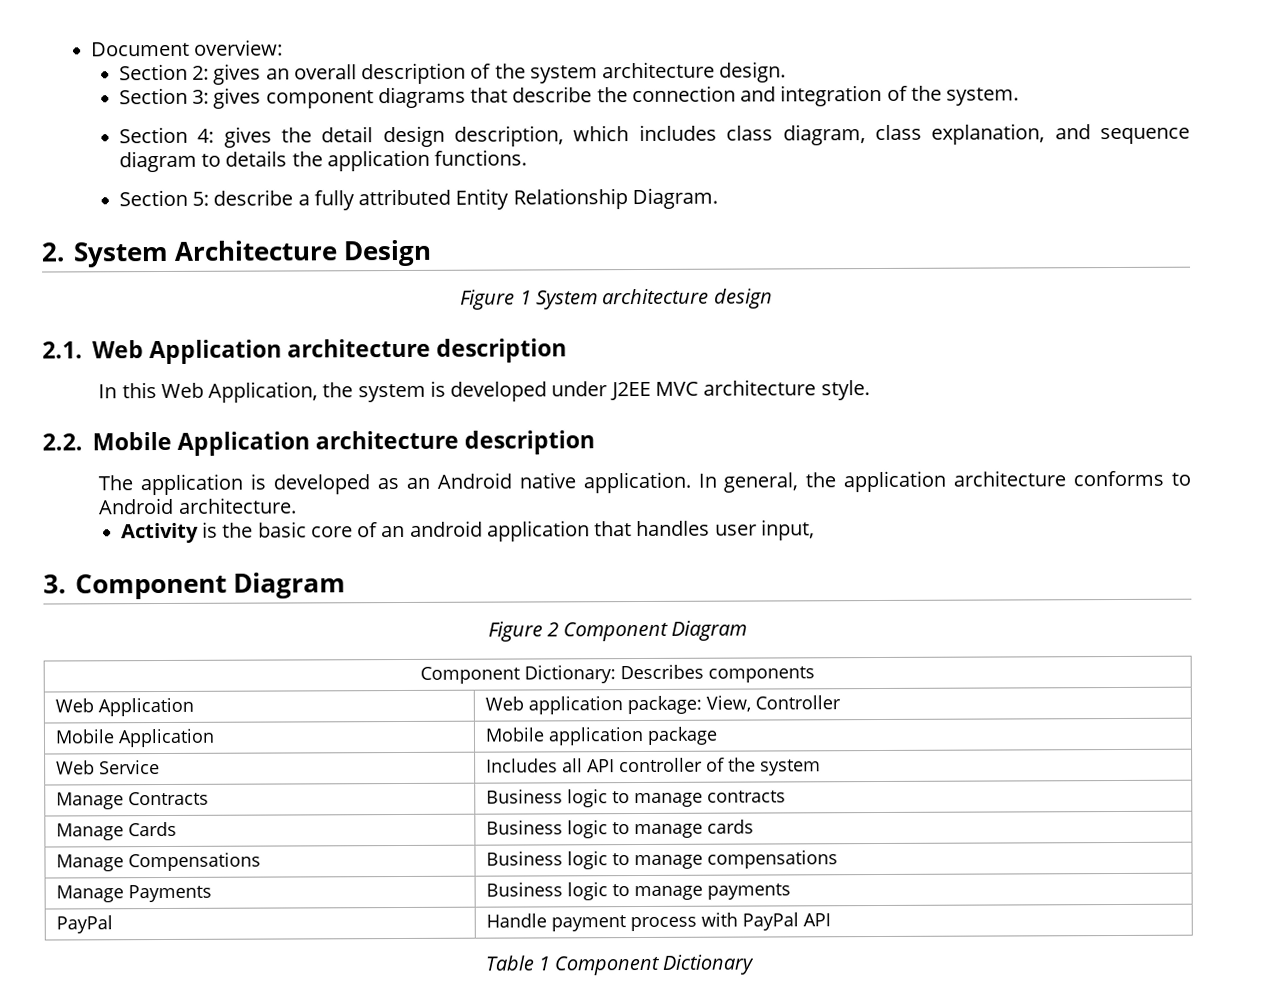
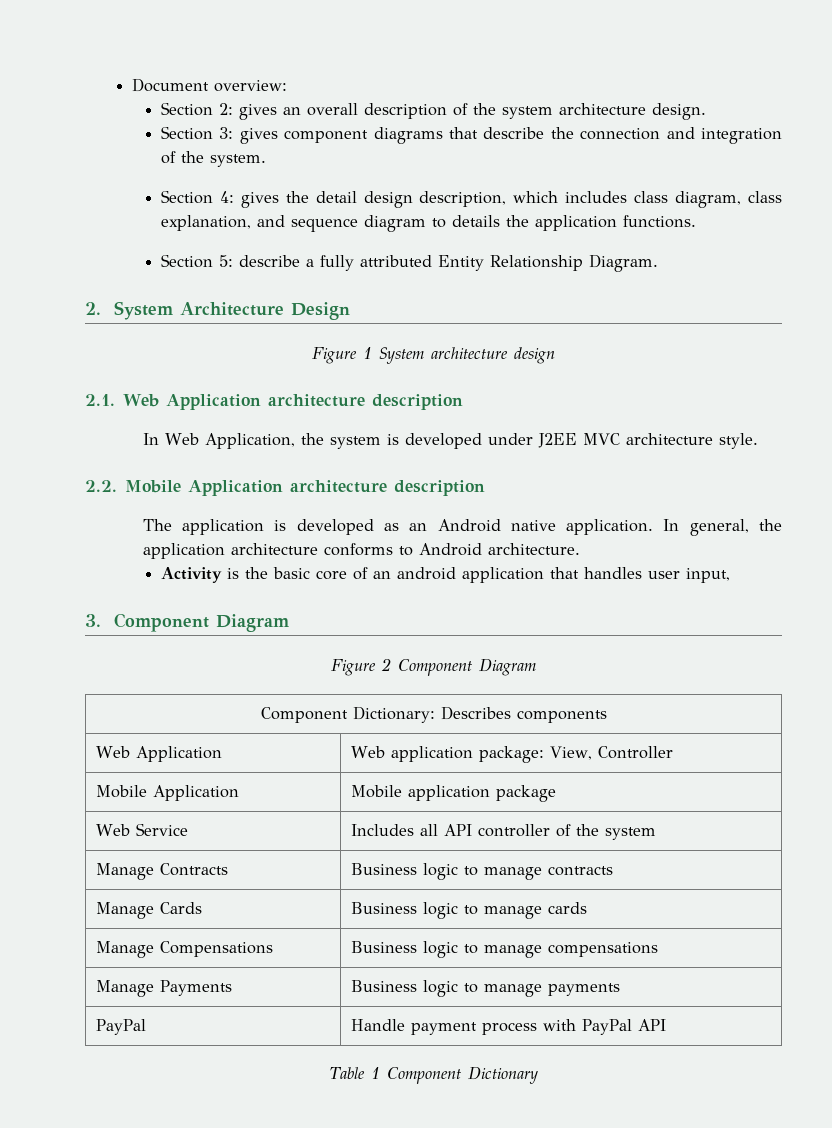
- In this Web Application, the system is developed under J2EE MVC architecture style.
+ In Web Application, the system is developed under J2EE MVC architecture style.

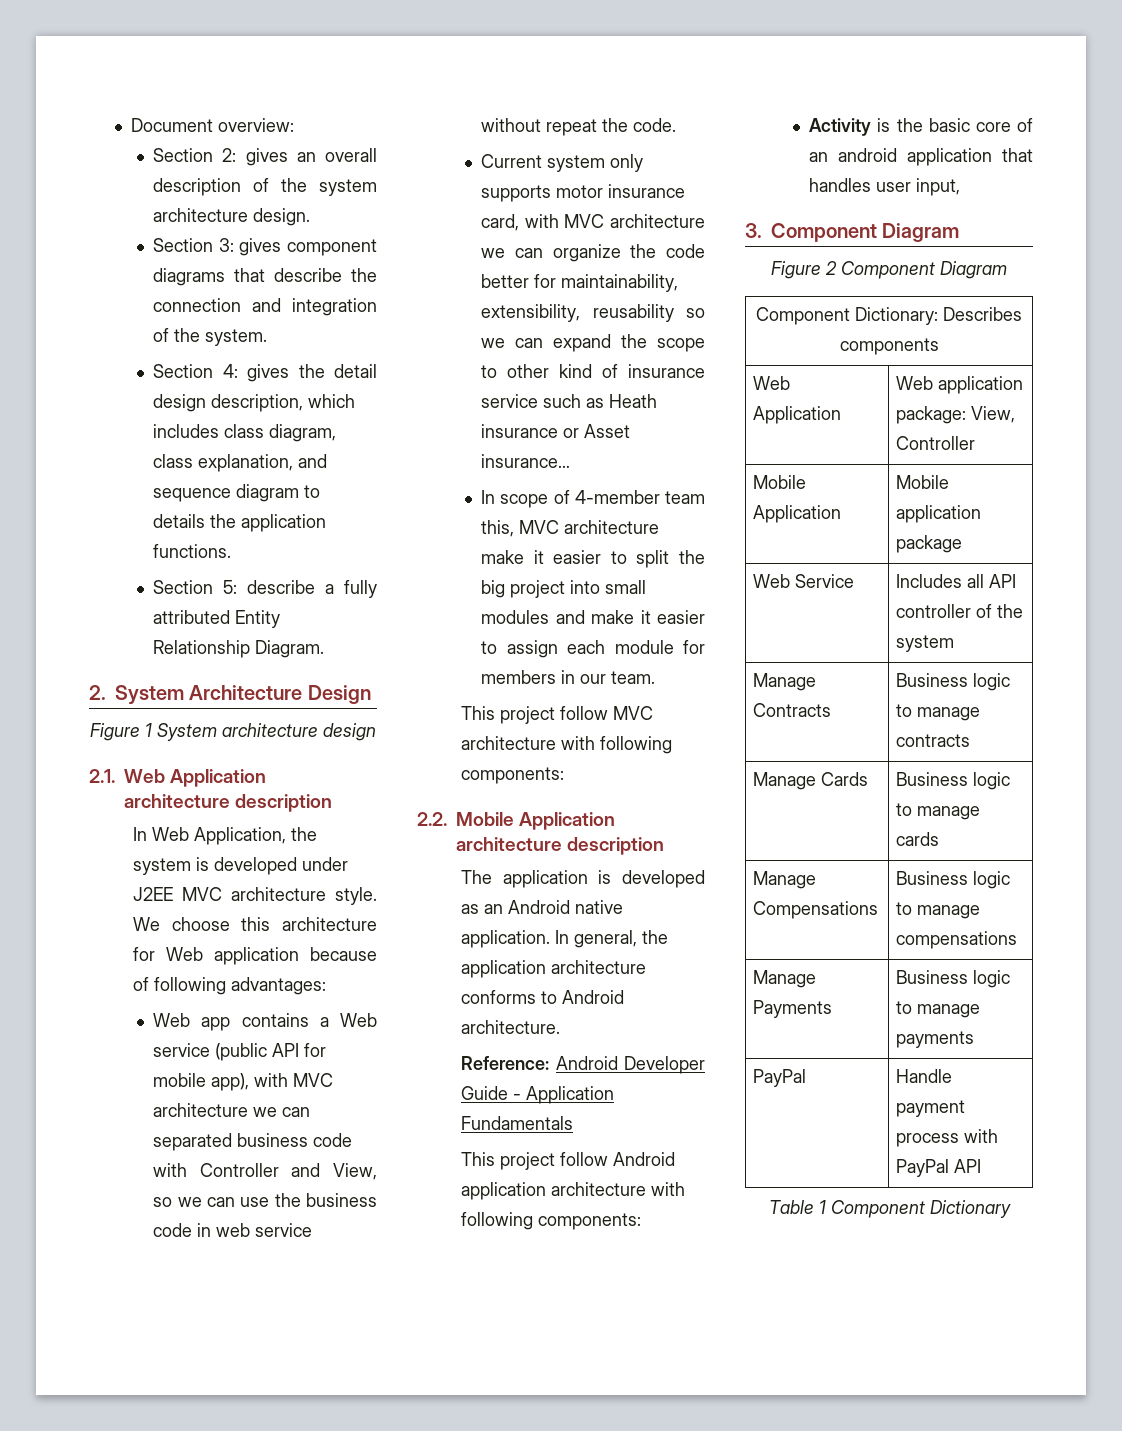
+ We choose this architecture for Web application because of following advantages:
+ Web app contains a Web service (public API for mobile app), with MVC architecture we can separated business code with Controller and View, so we can use the business code in web service without repeat the code.
+ Current system only supports motor insurance card, with MVC architecture we can organize the code better for maintainability, extensibility, reusability so we can expand the scope to other kind of insurance service such as Heath insurance or Asset insurance…
+ In scope of 4-member team this, MVC architecture make it easier to split the big project into small modules and make it easier to assign each module for members in our team.
+ This project follow MVC architecture with following components:
+ Reference: Android Developer Guide - Application Fundamentals
+ This project follow Android application architecture with following components:

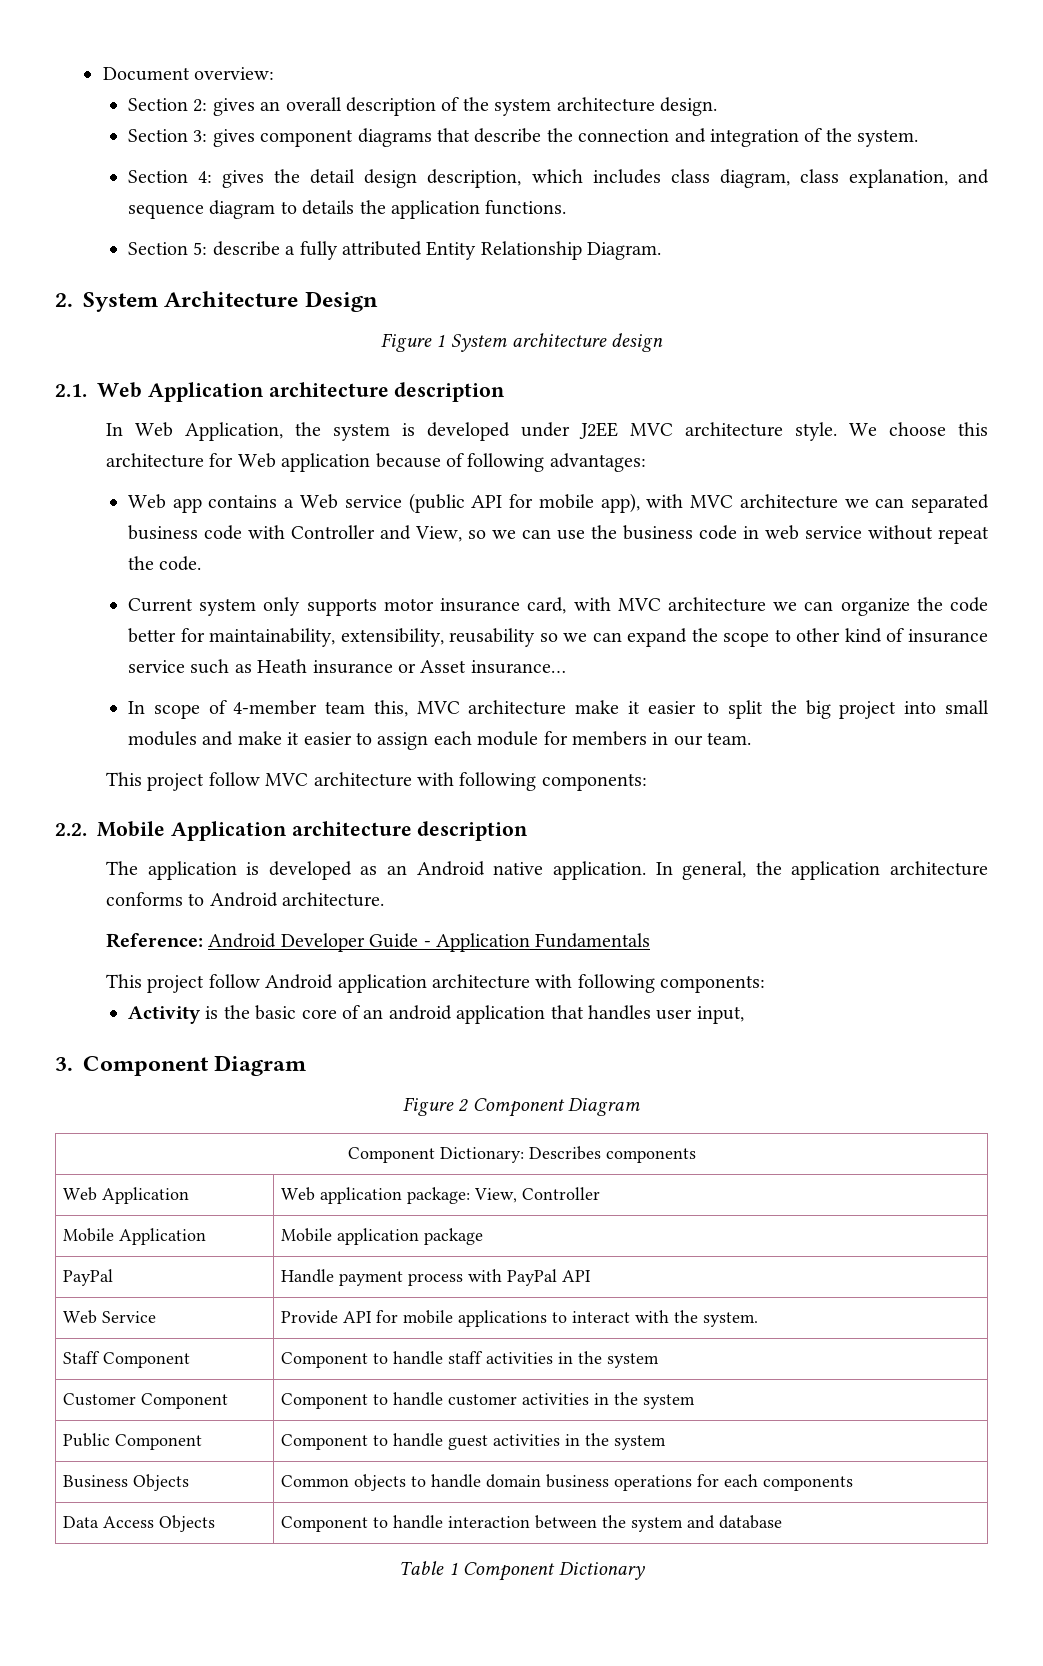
- Web Service | Includes all API controller of the system
- Manage Contracts | Business logic to manage contracts
- Manage Cards | Business logic to manage cards
- Manage Compensations | Business logic to manage compensations
- Manage Payments | Business logic to manage payments
+ Web Service | Provide API for mobile applications to interact with the system.
+ Staff Component | Component to handle staff activities in the system
+ Customer Component | Component to handle customer activities in the system
+ Public Component | Component to handle guest activities in the system
+ Business Objects | Common objects to handle domain business operations for each components
+ Data Access Objects | Component to handle interaction between the system and database

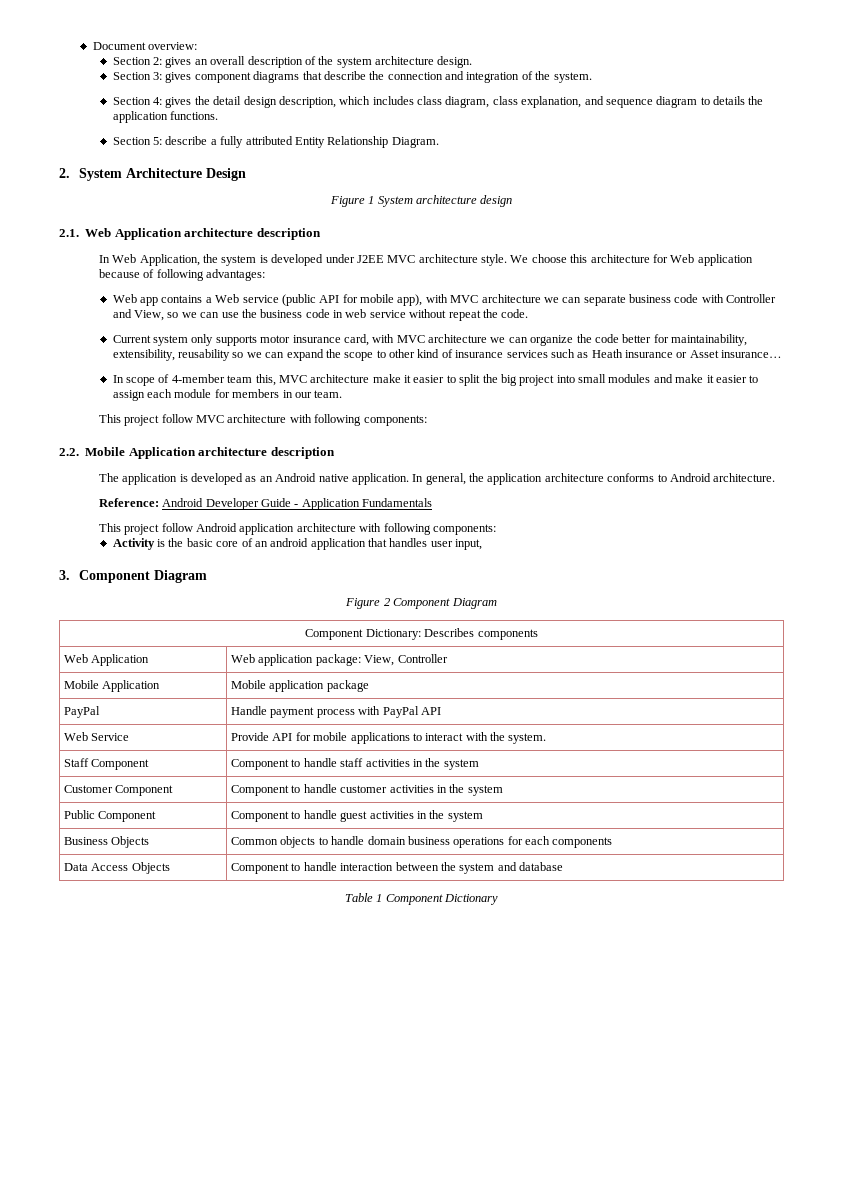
- Web app contains a Web service (public API for mobile app), with MVC architecture we can separated business code with Controller and View, so we can use the business code in web service without repeat the code.
+ Web app contains a Web service (public API for mobile app), with MVC architecture we can separate business code with Controller and View, so we can use the business code in web service without repeat the code.
- Current system only supports motor insurance card, with MVC architecture we can organize the code better for maintainability, extensibility, reusability so we can expand the scope to other kind of insurance service such as Heath insurance or Asset insurance…
+ Current system only supports motor insurance card, with MVC architecture we can organize the code better for maintainability, extensibility, reusability so we can expand the scope to other kind of insurance services such as Heath insurance or Asset insurance…

